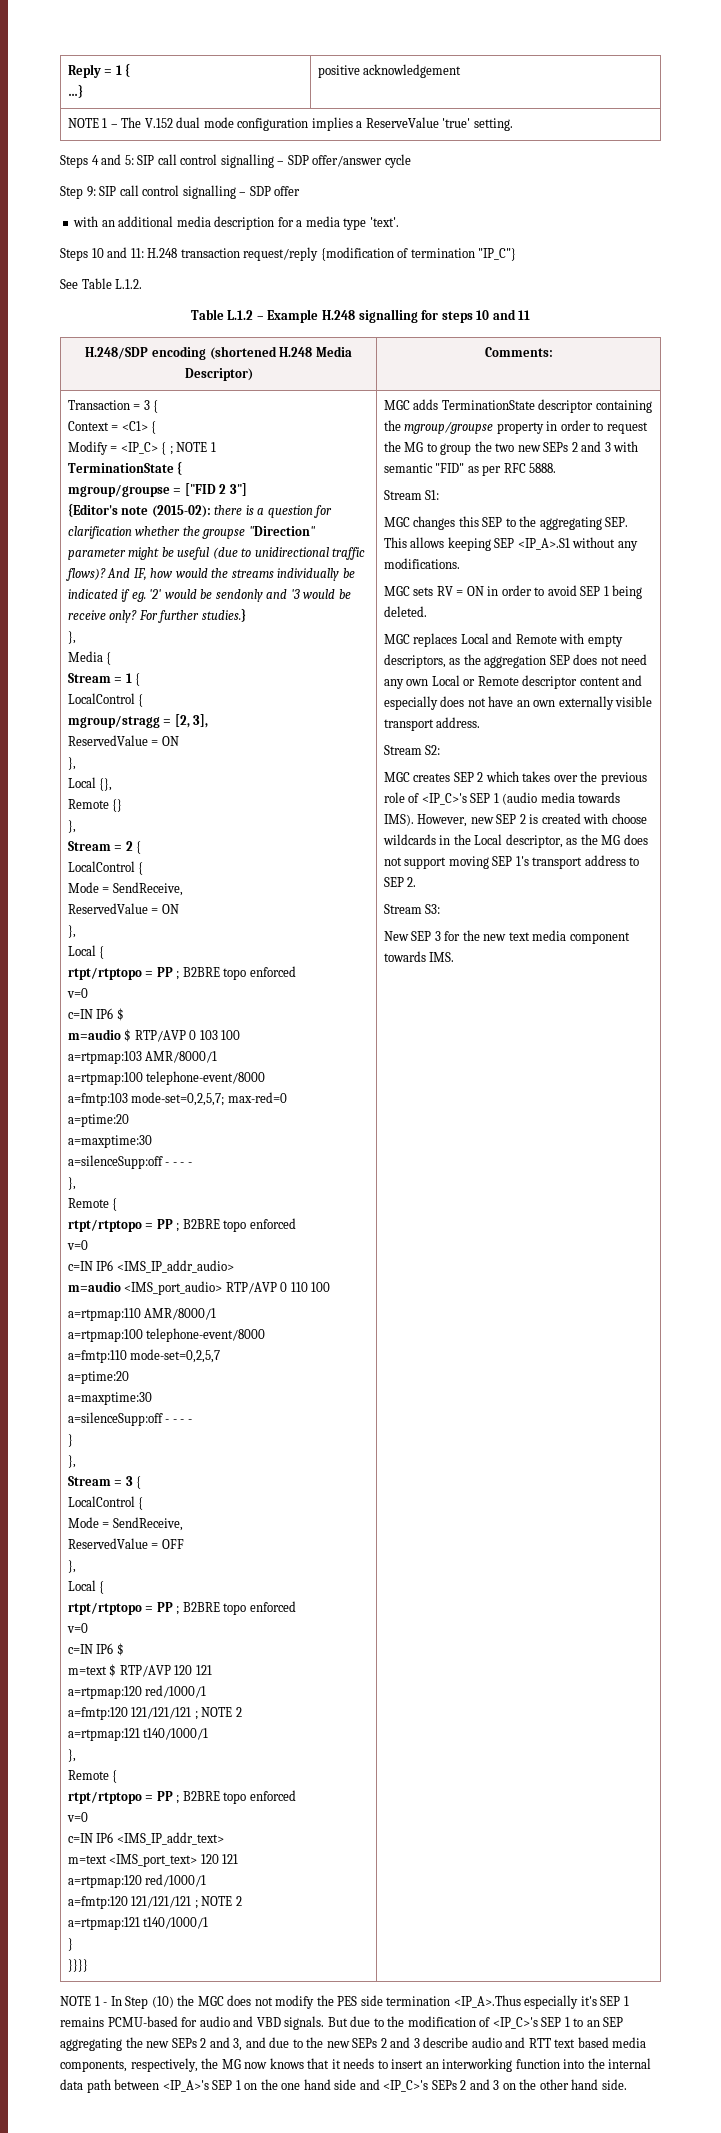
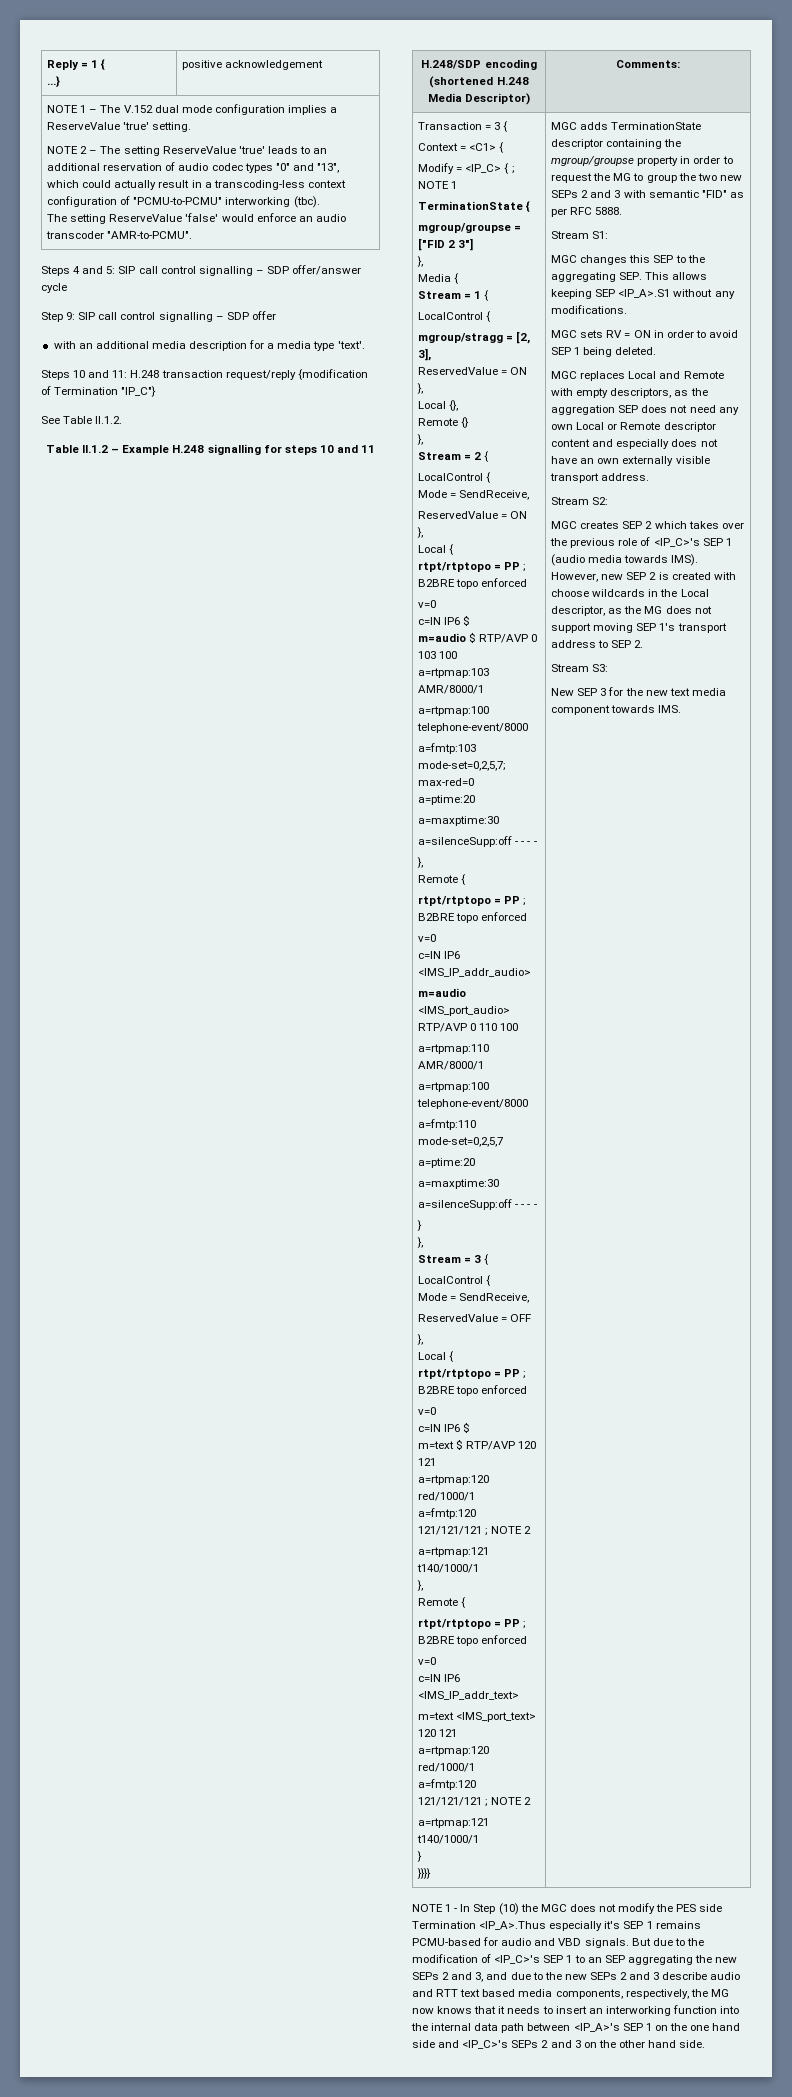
+ NOTE 2 – The setting ReserveValue 'true' leads to an additional reservation of audio codec types "0" and "13", which could actually result in a transcoding-less context configuration of "PCMU-to-PCMU" interworking (tbc).
+ The setting ReserveValue 'false' would enforce an audio transcoder "AMR-to-PCMU".
- Steps 10 and 11: H.248 transaction request/reply {modification of termination "IP_C"}
+ Steps 10 and 11: H.248 transaction request/reply {modification of Termination "IP_C"}
- See Table L.1.2.
- Table L.1.2 – Example H.248 signalling for steps 10 and 11
+ See Table II.1.2.
+ Table II.1.2 – Example H.248 signalling for steps 10 and 11
- {Editor's note (2015-02): there is a question for clarification whether the groupse "Direction" parameter might be useful (due to unidirectional traffic flows)? And IF, how would the streams individually be indicated if eg. '2' would be sendonly and '3 would be receive only? For further studies.}
- NOTE 1 - In Step (10) the MGC does not modify the PES side termination <IP_A>.Thus especially it's SEP 1 remains PCMU-based for audio and VBD signals.
+ NOTE 1 - In Step (10) the MGC does not modify the PES side Termination <IP_A>.Thus especially it's SEP 1 remains PCMU-based for audio and VBD signals.

